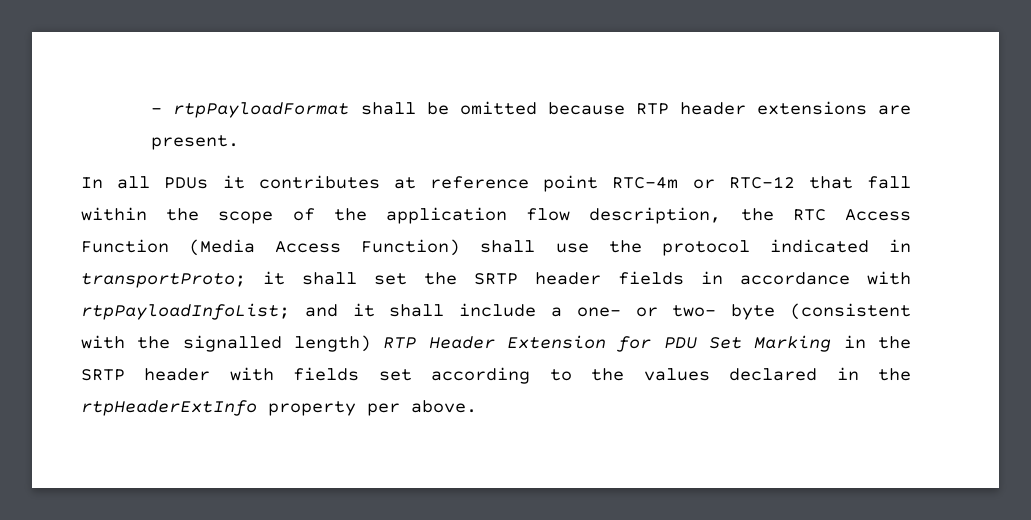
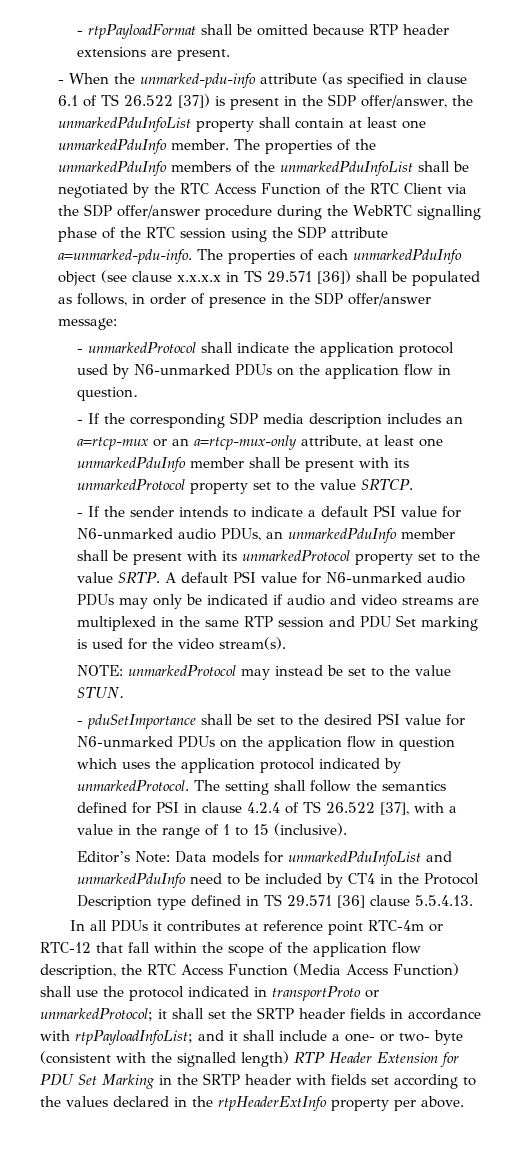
+ - When the unmarked-pdu-info attribute (as specified in clause 6.1 of TS 26.522 [37]) is present in the SDP offer/answer, the unmarkedPduInfoList property shall contain at least one unmarkedPduInfo member. The properties of the unmarkedPduInfo members of the unmarkedPduInfoList shall be negotiated by the RTC Access Function of the RTC Client via the SDP offer/answer procedure during the WebRTC signalling phase of the RTC session using the SDP attribute a=unmarked-pdu-info. The properties of each unmarkedPduInfo object (see clause x.x.x.x in TS 29.571 [36]) shall be populated as follows, in order of presence in the SDP offer/answer message:
+ - unmarkedProtocol shall indicate the application protocol used by N6-unmarked PDUs on the application flow in question.
+ - If the corresponding SDP media description includes an a=rtcp-mux or an a=rtcp-mux-only attribute, at least one unmarkedPduInfo member shall be present with its unmarkedProtocol property set to the value SRTCP.
+ - If the sender intends to indicate a default PSI value for N6-unmarked audio PDUs, an unmarkedPduInfo member shall be present with its unmarkedProtocol property set to the value SRTP. A default PSI value for N6-unmarked audio PDUs may only be indicated if audio and video streams are multiplexed in the same RTP session and PDU Set marking is used for the video stream(s).
+ NOTE: unmarkedProtocol may instead be set to the value STUN.
+ - pduSetImportance shall be set to the desired PSI value for N6-unmarked PDUs on the application flow in question which uses the application protocol indicated by unmarkedProtocol. The setting shall follow the semantics defined for PSI in clause 4.2.4 of TS 26.522 [37], with a value in the range of 1 to 15 (inclusive).
+ Editor’s Note: Data models for unmarkedPduInfoList and unmarkedPduInfo need to be included by CT4 in the Protocol Description type defined in TS 29.571 [36] clause 5.5.4.13.
- In all PDUs it contributes at reference point RTC-4m or RTC-12 that fall within the scope of the application flow description, the RTC Access Function (Media Access Function) shall use the protocol indicated in transportProto;
+ In all PDUs it contributes at reference point RTC-4m or RTC-12 that fall within the scope of the application flow description, the RTC Access Function (Media Access Function) shall use the protocol indicated in transportProto or unmarkedProtocol;

